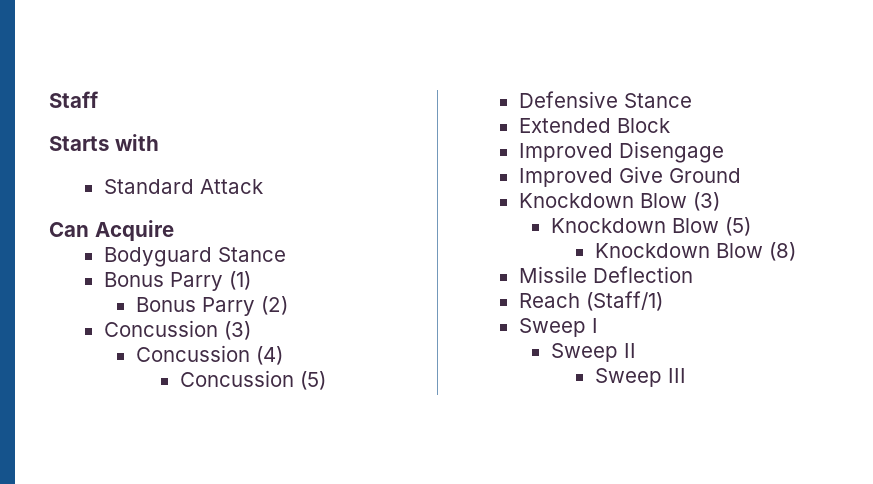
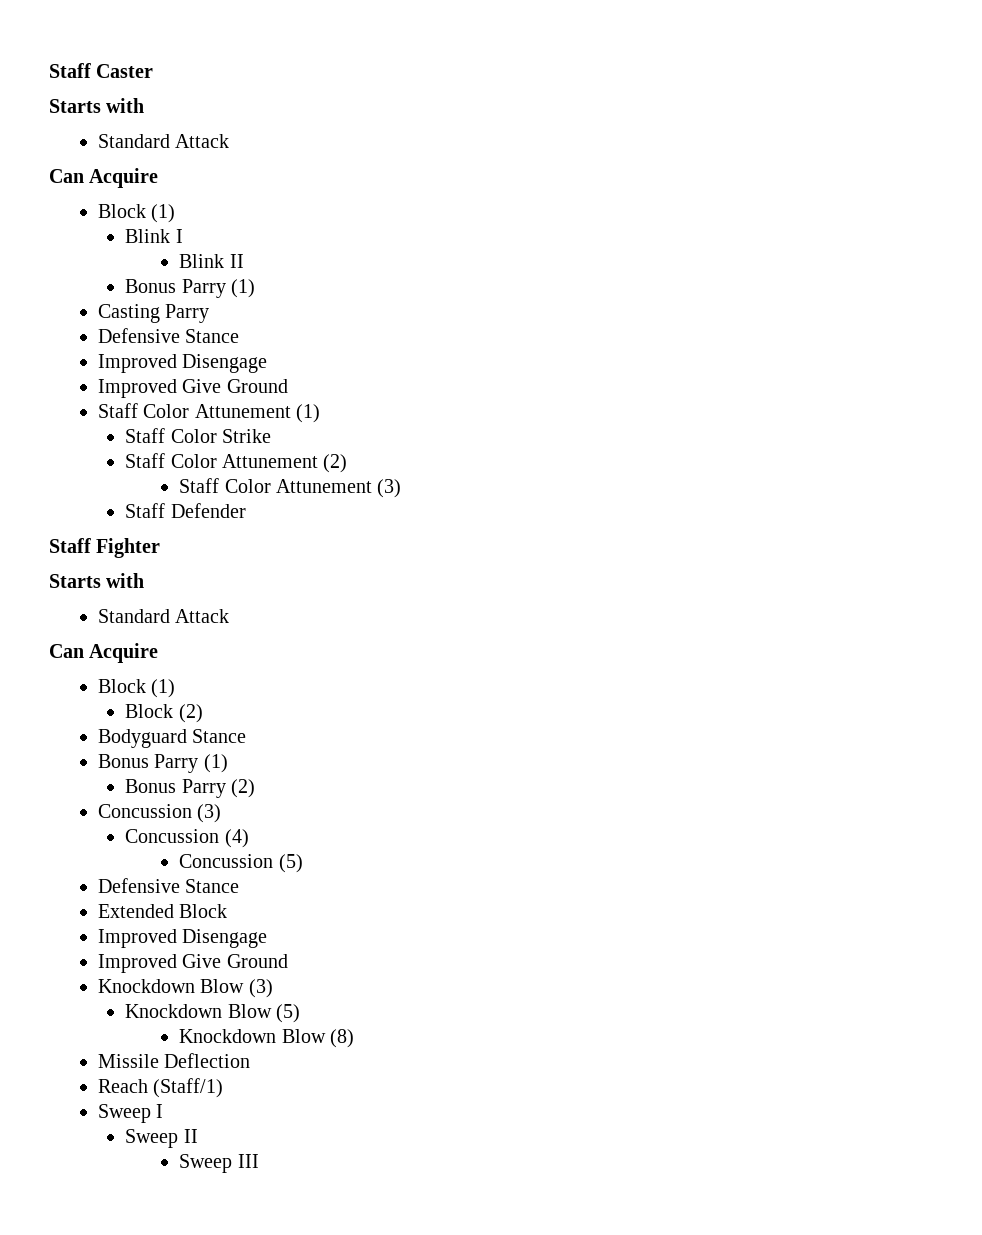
- Staff
+ Staff Caster
  Starts with
  Standard Attack
  Can Acquire
+ Block (1)
+ Blink I
+ Blink II
+ Bonus Parry (1)
+ Casting Parry
+ Defensive Stance
+ Improved Disengage
+ Improved Give Ground
+ Staff Color Attunement (1)
+ Staff Color Strike
+ Staff Color Attunement (2)
+ Staff Color Attunement (3)
+ Staff Defender
+ Staff Fighter
+ Starts with
+ Standard Attack
+ Can Acquire
+ Block (1)
+ Block (2)

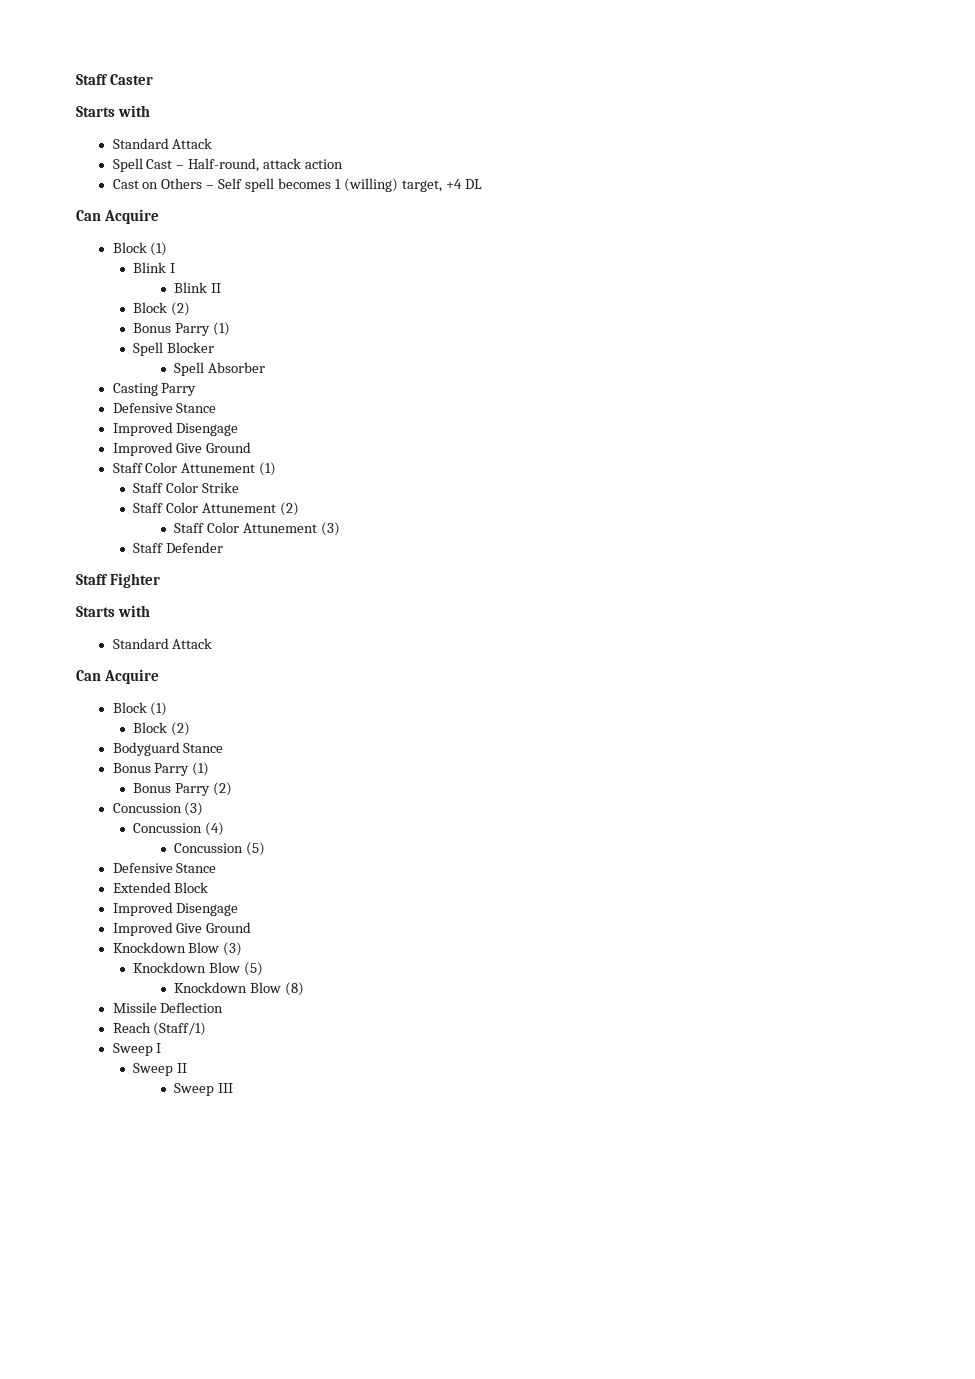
+ Spell Cast – Half-round, attack action
+ Cast on Others – Self spell becomes 1 (willing) target, +4 DL
  Blink II
+ Block (2)
  Bonus Parry (1)
+ Spell Blocker
+ Spell Absorber

